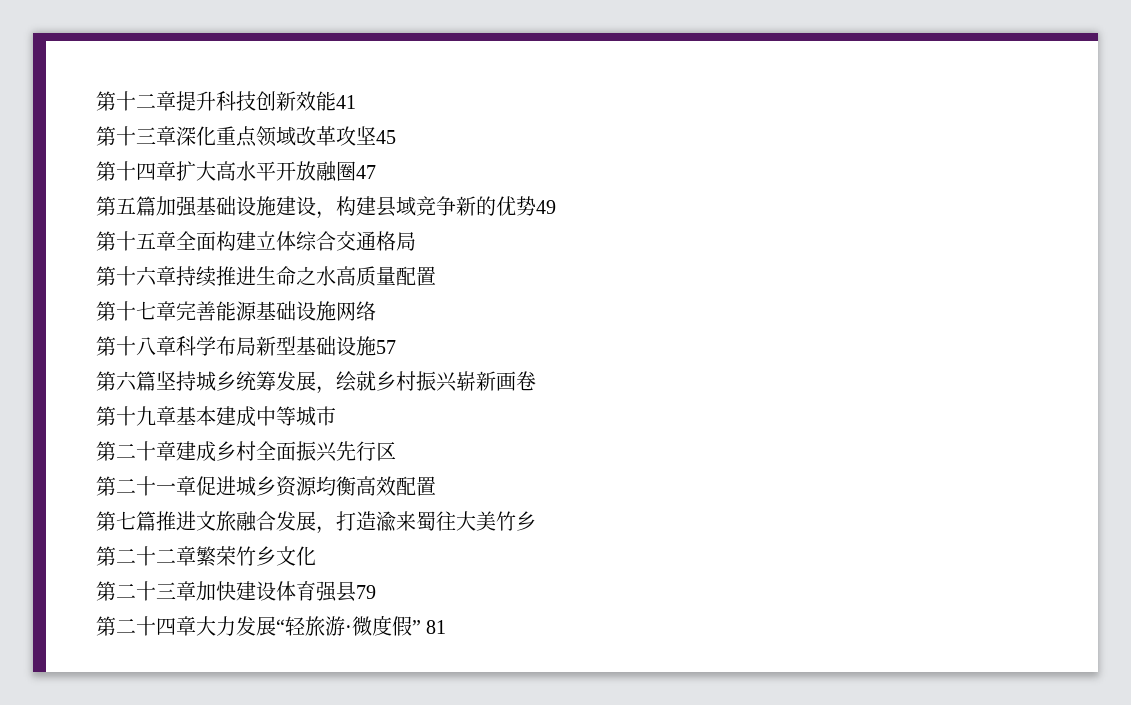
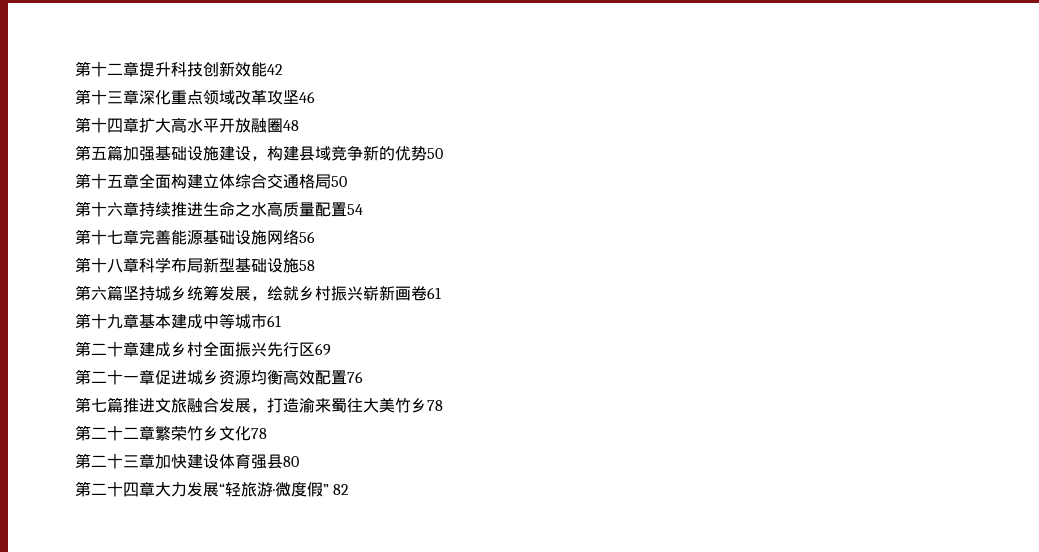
- 第十二章提升科技创新效能41
+ 第十二章提升科技创新效能42
- 第十三章深化重点领域改革攻坚45
+ 第十三章深化重点领域改革攻坚46
- 第十四章扩大高水平开放融圈47
+ 第十四章扩大高水平开放融圈48
- 第五篇加强基础设施建设，构建县域竞争新的优势49
+ 第五篇加强基础设施建设，构建县域竞争新的优势50
- 第十五章全面构建立体综合交通格局
+ 第十五章全面构建立体综合交通格局50
- 第十六章持续推进生命之水高质量配置
+ 第十六章持续推进生命之水高质量配置54
- 第十七章完善能源基础设施网络
+ 第十七章完善能源基础设施网络56
- 第十八章科学布局新型基础设施57
+ 第十八章科学布局新型基础设施58
- 第六篇坚持城乡统筹发展，绘就乡村振兴崭新画卷
+ 第六篇坚持城乡统筹发展，绘就乡村振兴崭新画卷61
- 第十九章基本建成中等城市
+ 第十九章基本建成中等城市61
- 第二十章建成乡村全面振兴先行区
+ 第二十章建成乡村全面振兴先行区69
- 第二十一章促进城乡资源均衡高效配置
+ 第二十一章促进城乡资源均衡高效配置76
- 第七篇推进文旅融合发展，打造渝来蜀往大美竹乡
+ 第七篇推进文旅融合发展，打造渝来蜀往大美竹乡78
- 第二十二章繁荣竹乡文化
+ 第二十二章繁荣竹乡文化78
- 第二十三章加快建设体育强县79
+ 第二十三章加快建设体育强县80
- 第二十四章大力发展“轻旅游·微度假” 81
+ 第二十四章大力发展“轻旅游·微度假” 82

